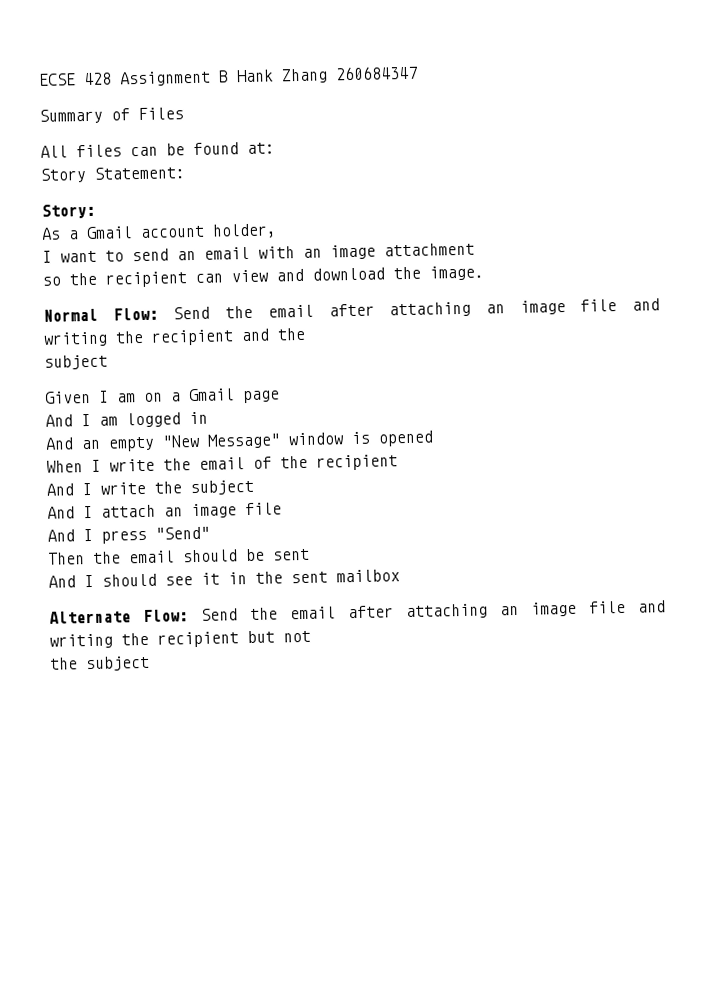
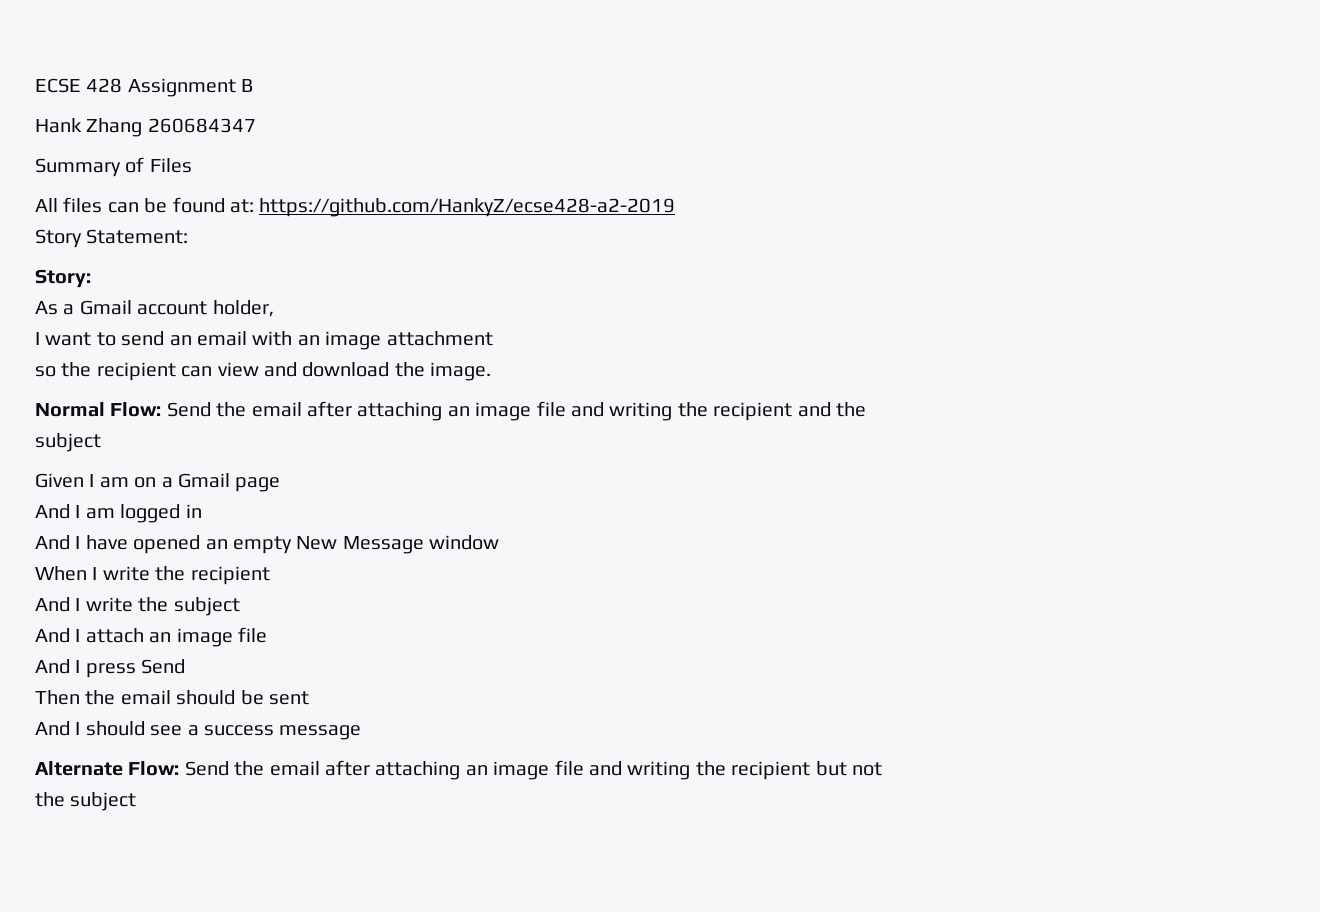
- ECSE 428 Assignment B Hank Zhang 260684347
+ ECSE 428 Assignment B
+ Hank Zhang 260684347
- All files can be found at:
+ All files can be found at: https://github.com/HankyZ/ecse428-a2-2019
- And an empty "New Message" window is opened
+ And I have opened an empty New Message window
- When I write the email of the recipient
+ When I write the recipient
- And I press "Send"
+ And I press Send
- And I should see it in the sent mailbox
+ And I should see a success message

